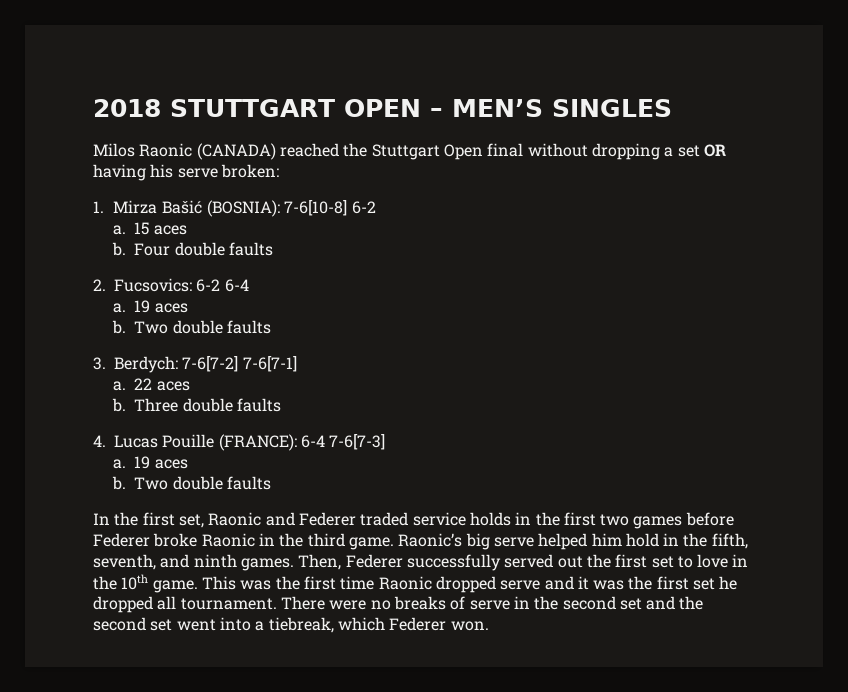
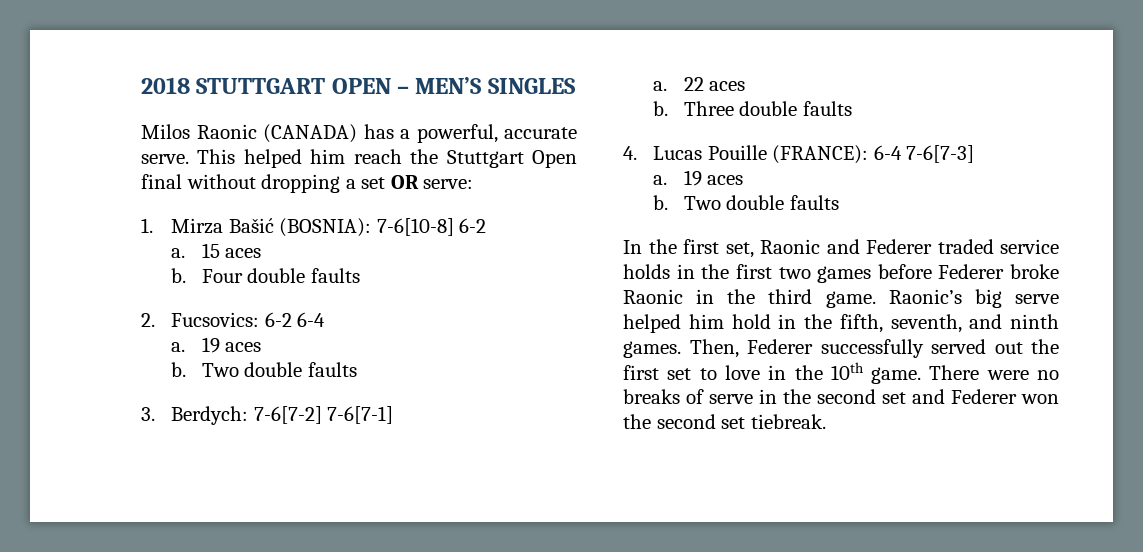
- Milos Raonic (CANADA) reached the Stuttgart Open final without dropping a set OR having his serve broken:
+ Milos Raonic (CANADA) has a powerful, accurate serve. This helped him reach the Stuttgart Open final without dropping a set OR serve:
- This was the first time Raonic dropped serve and it was the first set he dropped all tournament.
- There were no breaks of serve in the second set and the second set went into a tiebreak, which Federer won.
+ There were no breaks of serve in the second set and Federer won the second set tiebreak.

